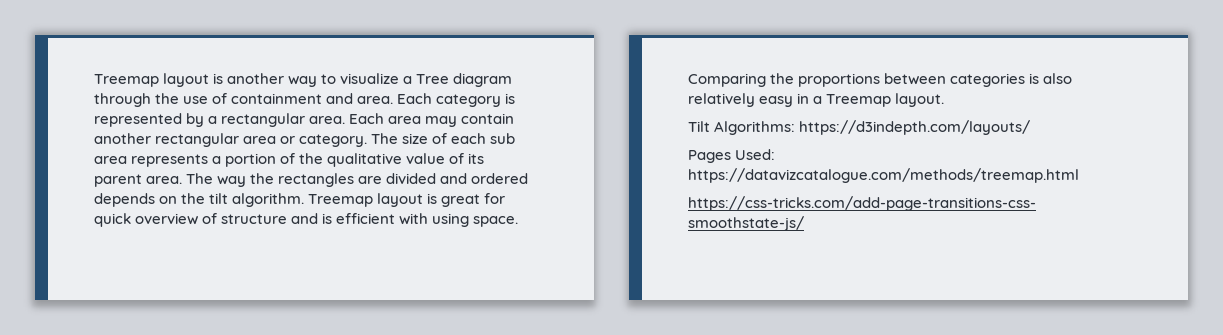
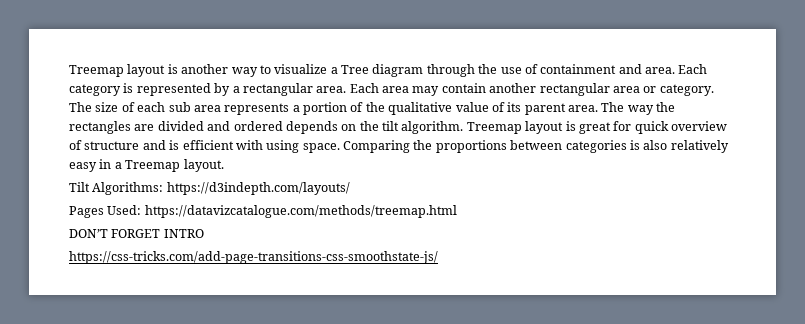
+ DON’T FORGET INTRO

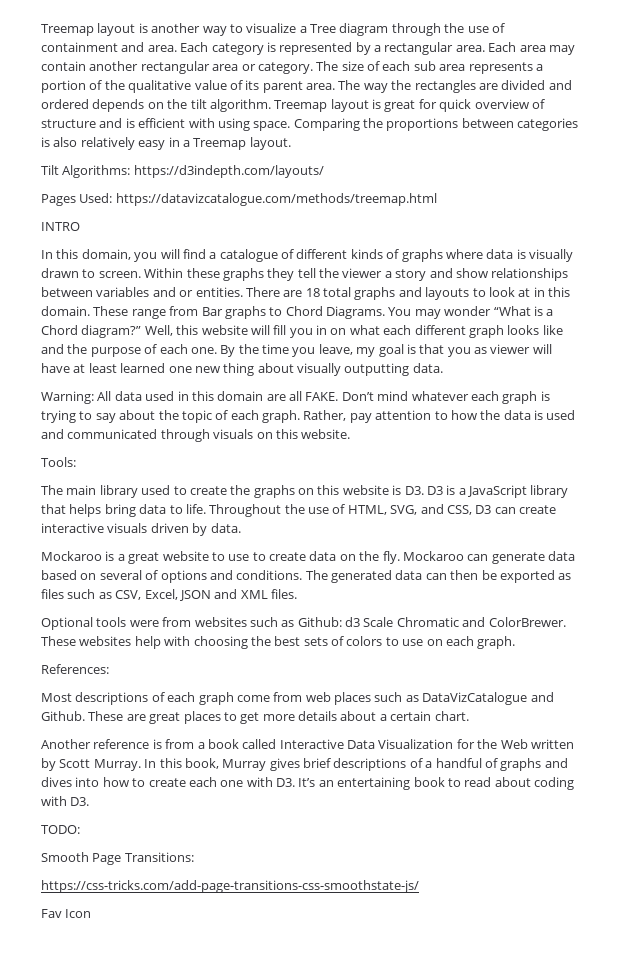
- DON’T FORGET INTRO
+ INTRO
+ In this domain, you will find a catalogue of different kinds of graphs where data is visually drawn to screen. Within these graphs they tell the viewer a story and show relationships between variables and or entities. There are 18 total graphs and layouts to look at in this domain. These range from Bar graphs to Chord Diagrams. You may wonder “What is a Chord diagram?” Well, this website will fill you in on what each different graph looks like and the purpose of each one. By the time you leave, my goal is that you as viewer will have at least learned one new thing about visually outputting data.
+ Warning: All data used in this domain are all FAKE. Don’t mind whatever each graph is trying to say about the topic of each graph. Rather, pay attention to how the data is used and communicated through visuals on this website.
+ Tools:
+ The main library used to create the graphs on this website is D3. D3 is a JavaScript library that helps bring data to life. Throughout the use of HTML, SVG, and CSS, D3 can create interactive visuals driven by data.
+ Mockaroo is a great website to use to create data on the fly. Mockaroo can generate data based on several of options and conditions. The generated data can then be exported as files such as CSV, Excel, JSON and XML files.
+ Optional tools were from websites such as Github: d3 Scale Chromatic and ColorBrewer. These websites help with choosing the best sets of colors to use on each graph.
+ References:
+ Most descriptions of each graph come from web places such as DataVizCatalogue and Github. These are great places to get more details about a certain chart.
+ Another reference is from a book called Interactive Data Visualization for the Web written by Scott Murray. In this book, Murray gives brief descriptions of a handful of graphs and dives into how to create each one with D3. It’s an entertaining book to read about coding with D3.
+ TODO:
+ Smooth Page Transitions:
+ Fav Icon

